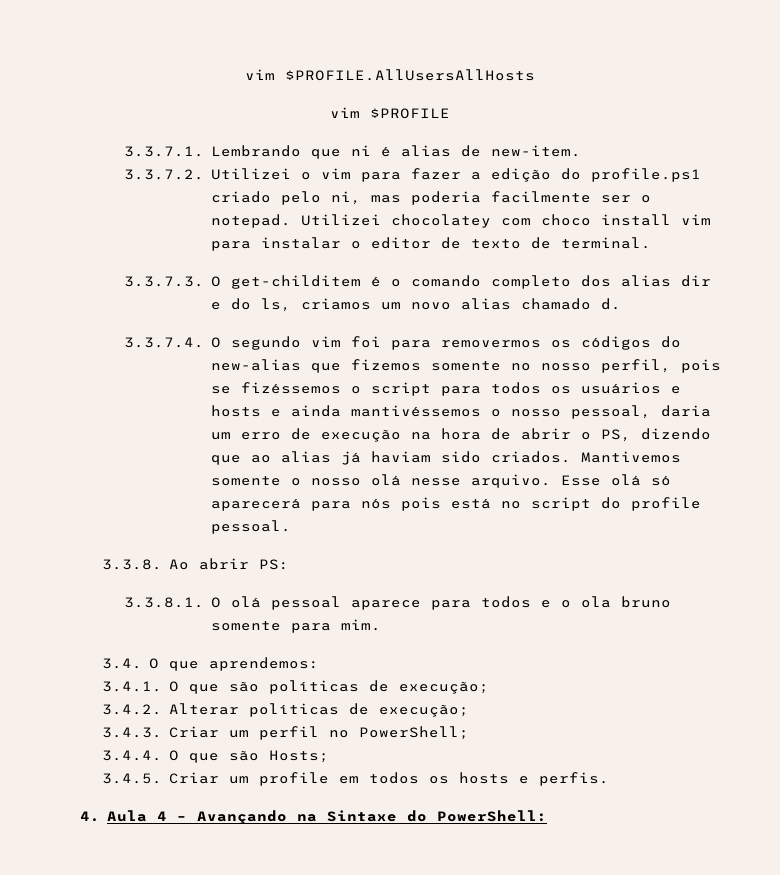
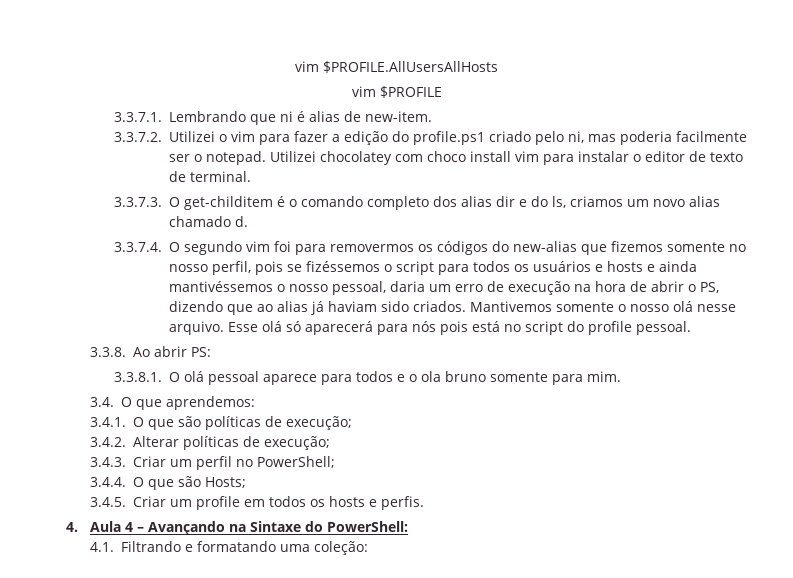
+ 4.1. Filtrando e formatando uma coleção:

